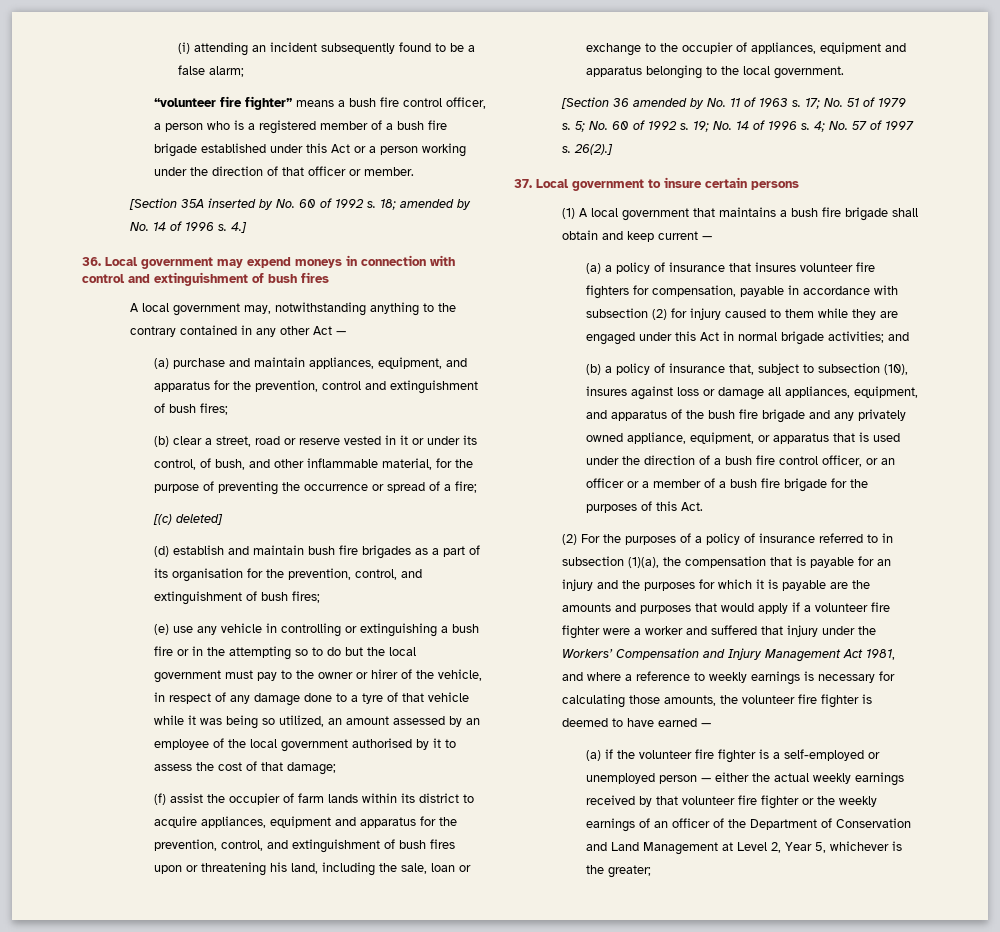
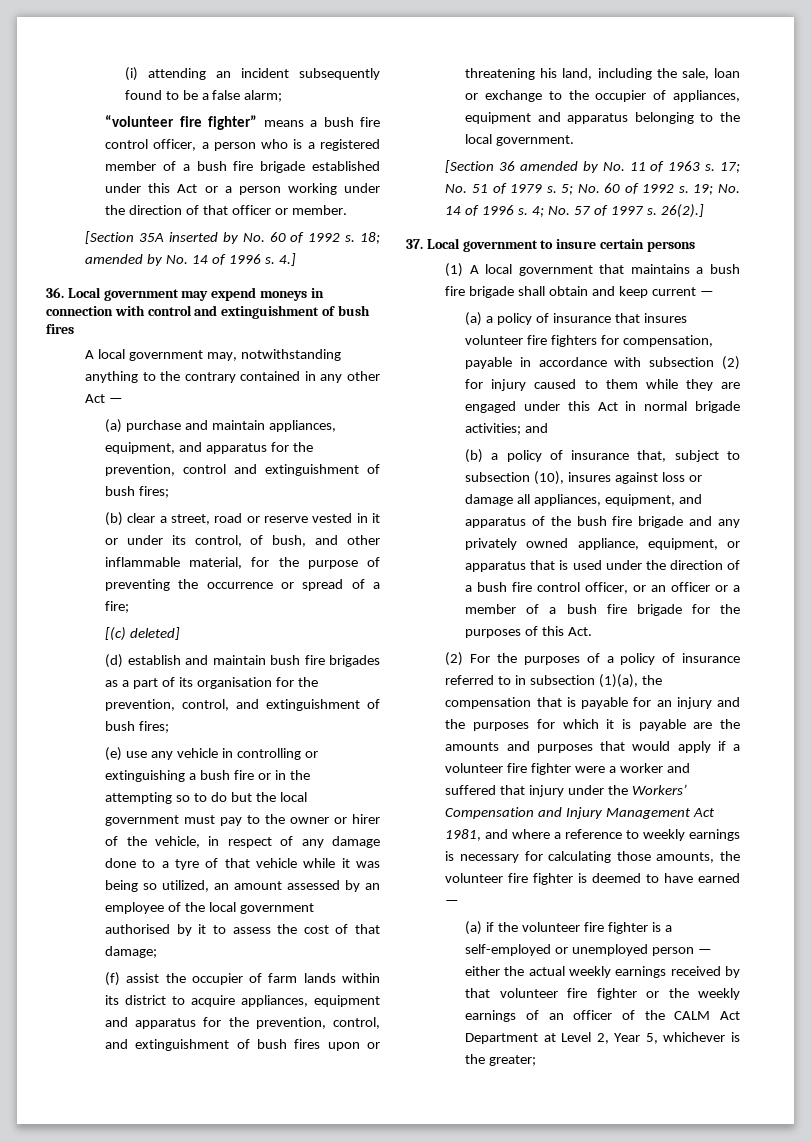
- (a) if the volunteer fire fighter is a self-employed or unemployed person — either the actual weekly earnings received by that volunteer fire fighter or the weekly earnings of an officer of the Department of Conservation and Land Management at Level 2, Year 5, whichever is the greater;
+ (a) if the volunteer fire fighter is a self-employed or unemployed person — either the actual weekly earnings received by that volunteer fire fighter or the weekly earnings of an officer of the CALM Act Department at Level 2, Year 5, whichever is the greater;

